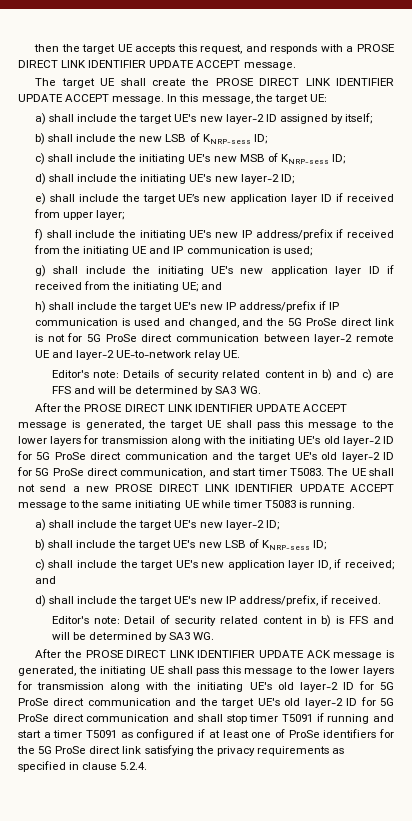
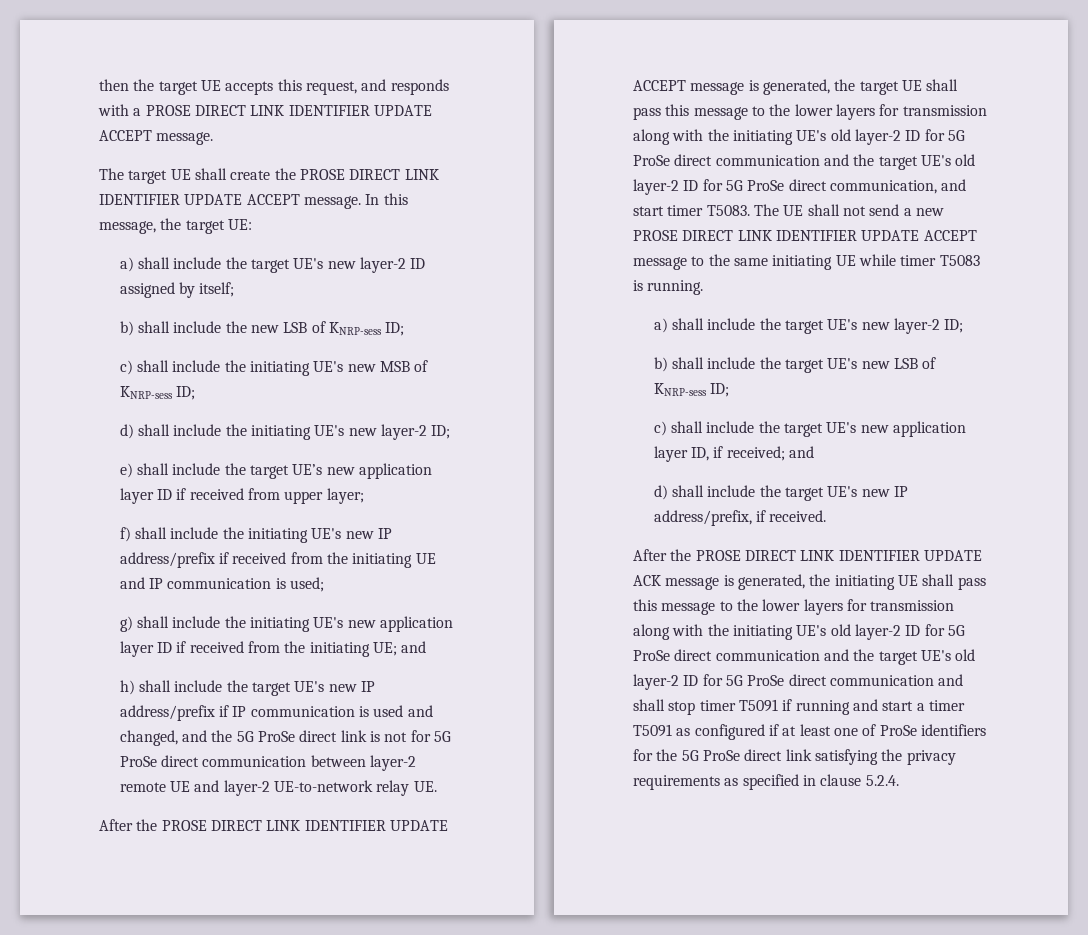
- Editor's note: Details of security related content in b) and c) are FFS and will be determined by SA3 WG.
- Editor's note: Detail of security related content in b) is FFS and will be determined by SA3 WG.

